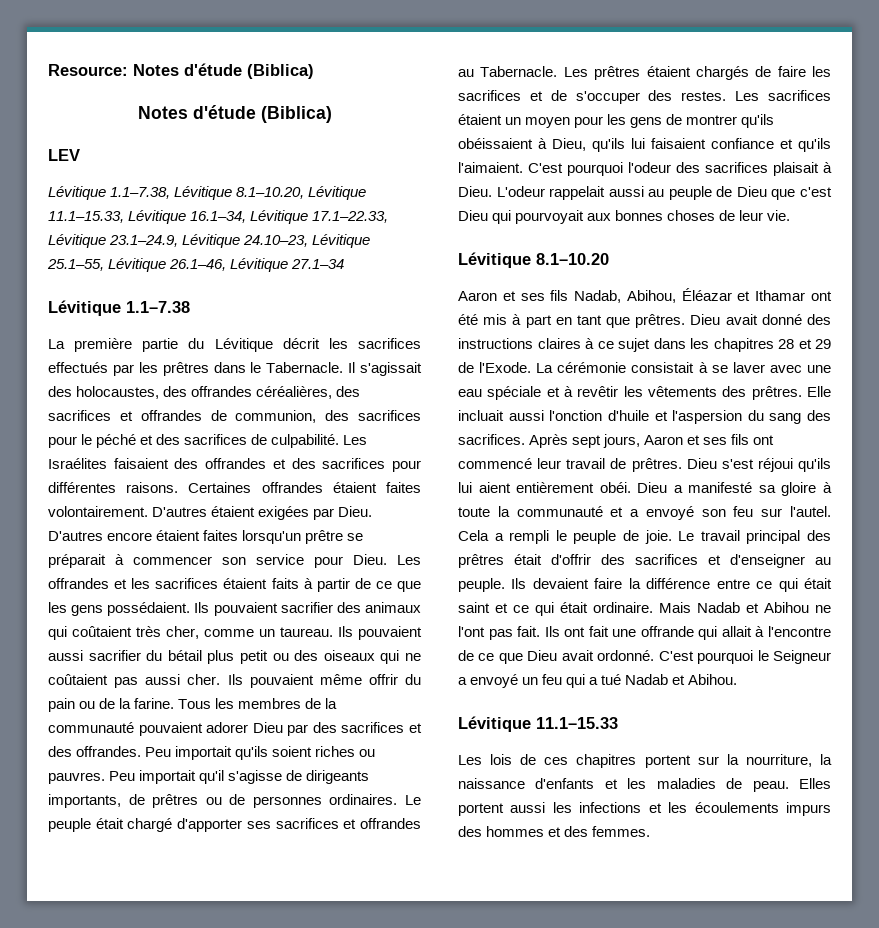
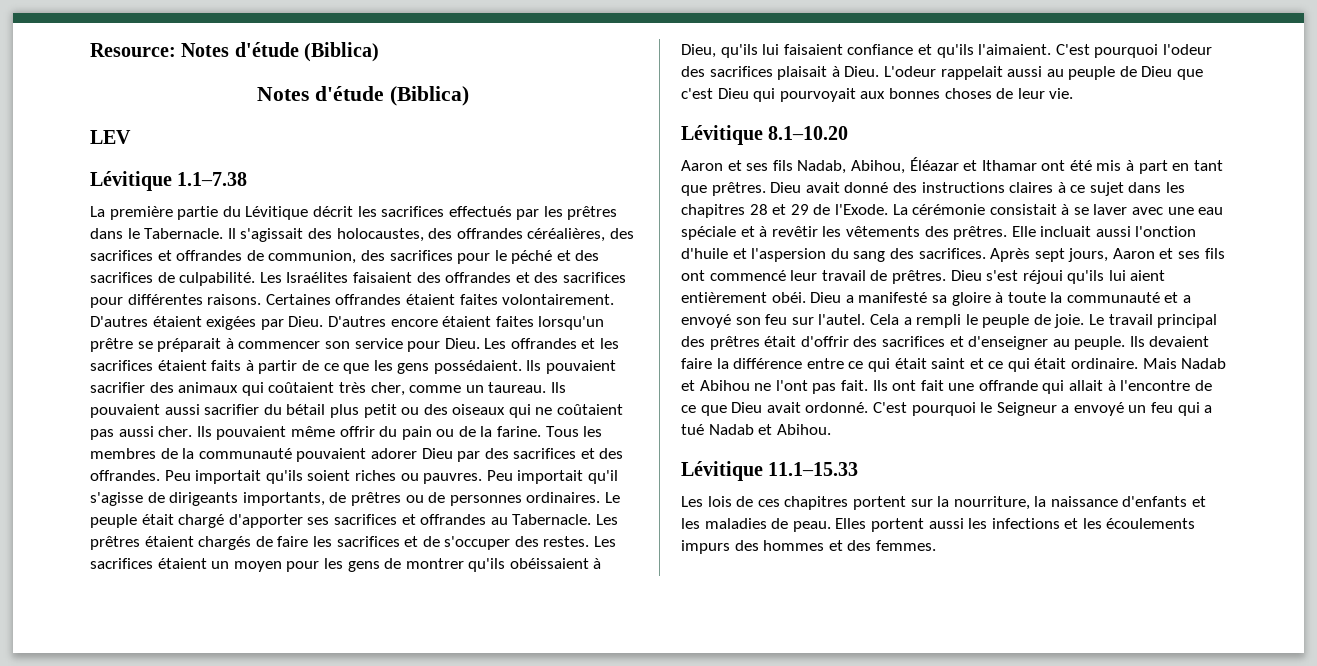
- Lévitique 1.1–7.38, Lévitique 8.1–10.20, Lévitique 11.1–15.33, Lévitique 16.1–34, Lévitique 17.1–22.33, Lévitique 23.1–24.9, Lévitique 24.10–23, Lévitique 25.1–55, Lévitique 26.1–46, Lévitique 27.1–34

